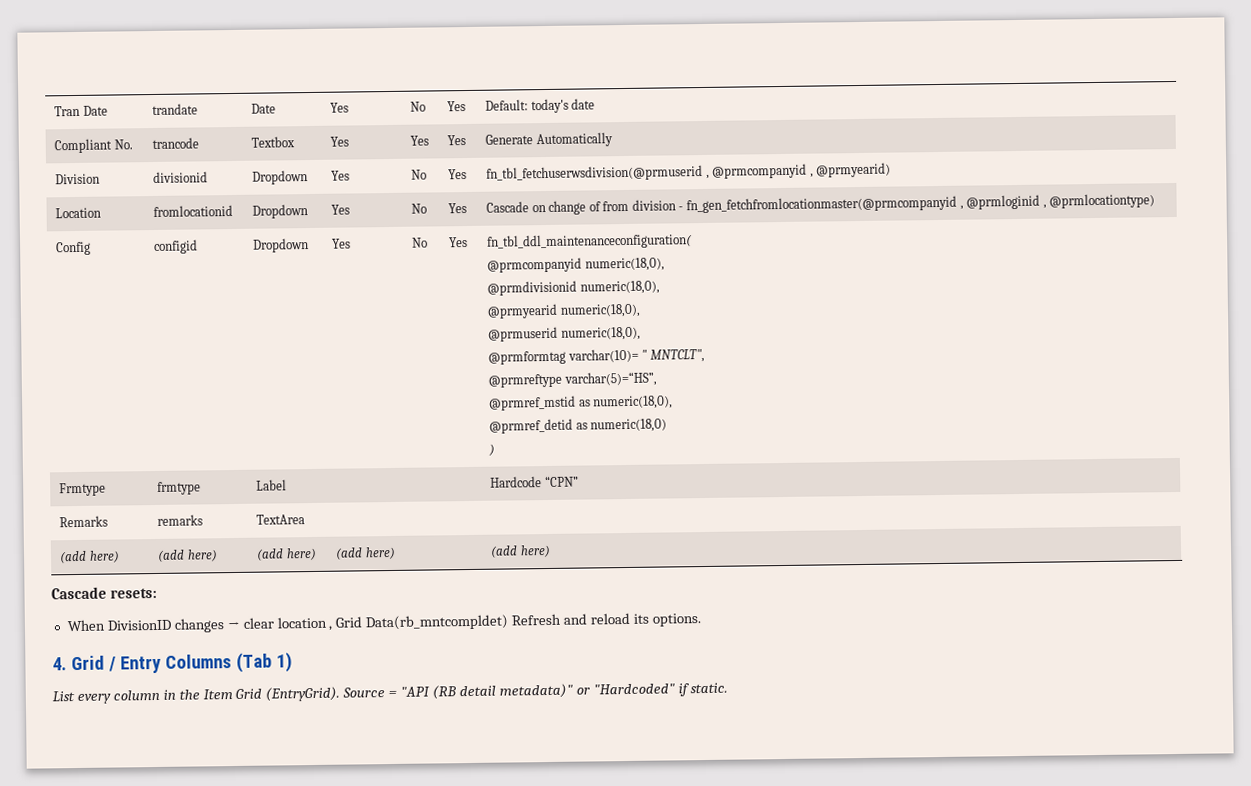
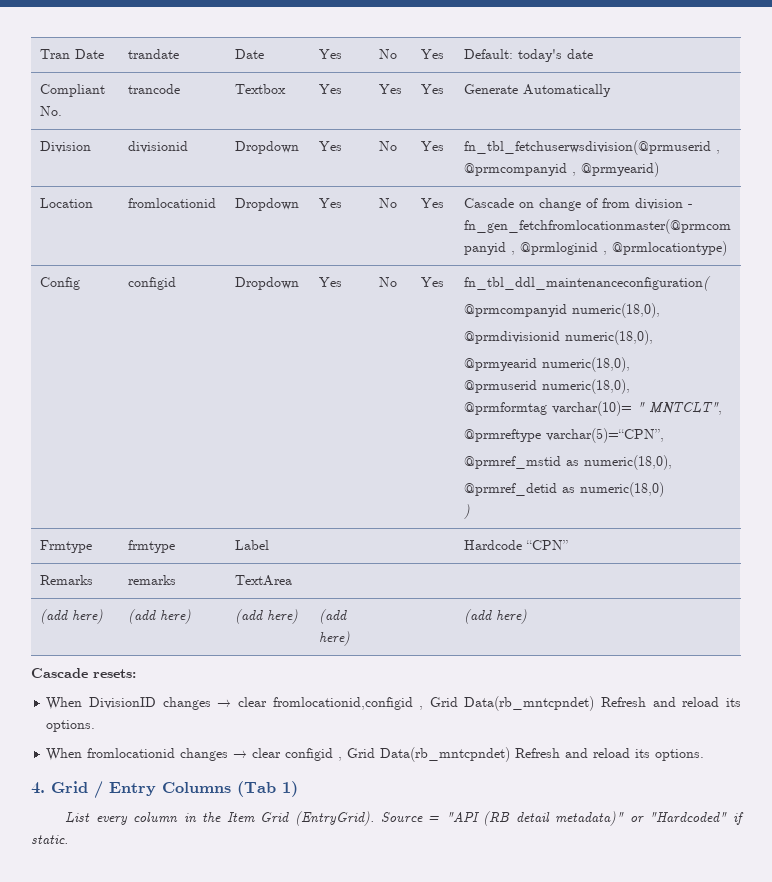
  Config | configid | Dropdown | Yes | No | Yes | fn_tbl_ddl_maintenanceconfiguration(
  @prmcompanyid numeric(18,0),
  @prmdivisionid numeric(18,0),
  @prmyearid numeric(18,0),
  @prmuserid numeric(18,0),
  @prmformtag varchar(10)= " MNTCLT",
- @prmreftype varchar(5)=“HS”,
+ @prmreftype varchar(5)=“CPN”,
- When DivisionID changes → clear location , Grid Data(rb_mntcompldet) Refresh and reload its options.
+ When DivisionID changes → clear fromlocationid,configid , Grid Data(rb_mntcpndet) Refresh and reload its options.
+ When fromlocationid changes → clear configid , Grid Data(rb_mntcpndet) Refresh and reload its options.

